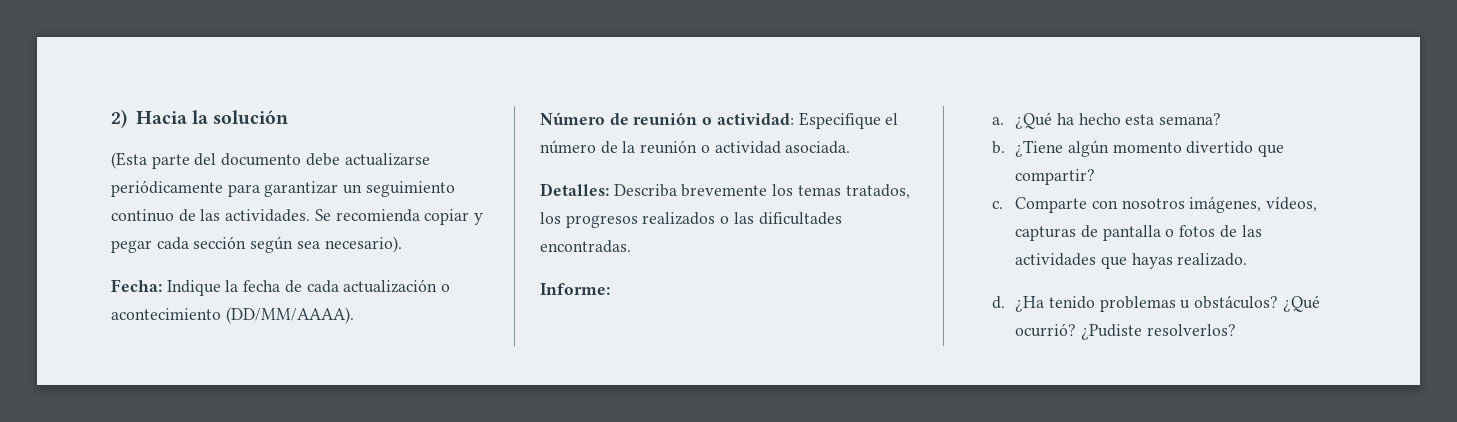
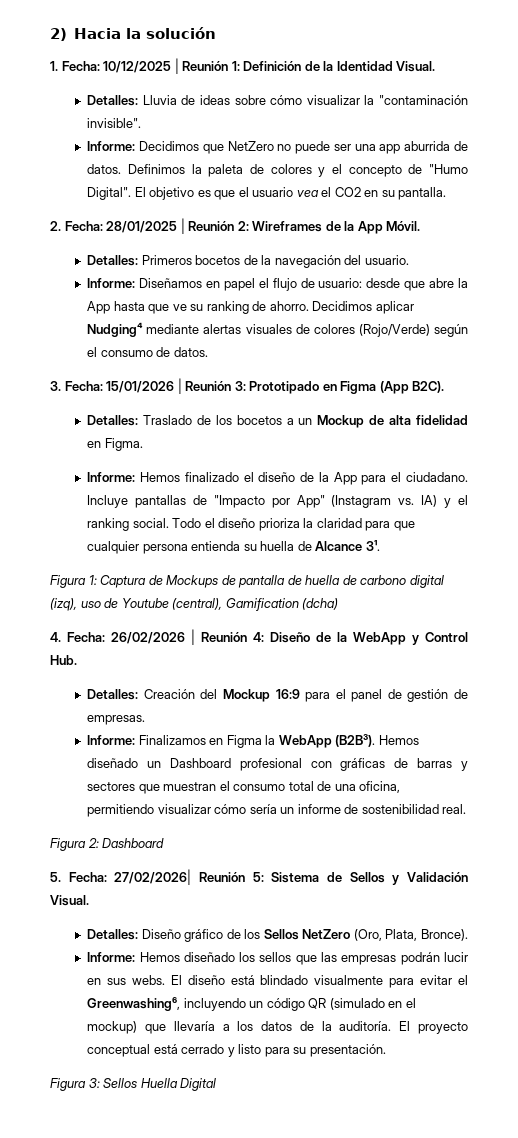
- (Esta parte del documento debe actualizarse periódicamente para garantizar un seguimiento continuo de las actividades. Se recomienda copiar y pegar cada sección según sea necesario).
- Fecha: Indique la fecha de cada actualización o acontecimiento (DD/MM/AAAA).
- Número de reunión o actividad: Especifique el número de la reunión o actividad asociada.
- Detalles: Describa brevemente los temas tratados, los progresos realizados o las dificultades encontradas.
- Informe:
- a. ¿Qué ha hecho esta semana?
- b. ¿Tiene algún momento divertido que compartir?
- c. Comparte con nosotros imágenes, vídeos, capturas de pantalla o fotos de las actividades que hayas realizado.
- d. ¿Ha tenido problemas u obstáculos? ¿Qué ocurrió? ¿Pudiste resolverlos?
+ 1. Fecha: 10/12/2025 | Reunión 1: Definición de la Identidad Visual.
+ Detalles: Lluvia de ideas sobre cómo visualizar la "contaminación invisible".
+ Informe: Decidimos que NetZero no puede ser una app aburrida de datos. Definimos la paleta de colores y el concepto de "Humo Digital". El objetivo es que el usuario vea el CO2 en su pantalla.
+ 2. Fecha: 28/01/2025 | Reunión 2: Wireframes de la App Móvil.
+ Detalles: Primeros bocetos de la navegación del usuario.
+ Informe: Diseñamos en papel el flujo de usuario: desde que abre la App hasta que ve su ranking de ahorro. Decidimos aplicar Nudging⁴ mediante alertas visuales de colores (Rojo/Verde) según el consumo de datos.
+ 3. Fecha: 15/01/2026 | Reunión 3: Prototipado en Figma (App B2C).
+ Detalles: Traslado de los bocetos a un Mockup de alta fidelidad en Figma.
+ Informe: Hemos finalizado el diseño de la App para el ciudadano. Incluye pantallas de "Impacto por App" (Instagram vs. IA) y el ranking social. Todo el diseño prioriza la claridad para que cualquier persona entienda su huella de Alcance 3¹.
+ Figura 1: Captura de Mockups de pantalla de huella de carbono digital (izq), uso de Youtube (central), Gamification (dcha)
+ 4. Fecha: 26/02/2026 | Reunión 4: Diseño de la WebApp y Control Hub.
+ Detalles: Creación del Mockup 16:9 para el panel de gestión de empresas.
+ Informe: Finalizamos en Figma la WebApp (B2B³). Hemos diseñado un Dashboard profesional con gráficas de barras y sectores que muestran el consumo total de una oficina, permitiendo visualizar cómo sería un informe de sostenibilidad real.
+ Figura 2: Dashboard
+ 5. Fecha: 27/02/2026| Reunión 5: Sistema de Sellos y Validación Visual.
+ Detalles: Diseño gráfico de los Sellos NetZero (Oro, Plata, Bronce).
+ Informe: Hemos diseñado los sellos que las empresas podrán lucir en sus webs. El diseño está blindado visualmente para evitar el Greenwashing⁶, incluyendo un código QR (simulado en el mockup) que llevaría a los datos de la auditoría. El proyecto conceptual está cerrado y listo para su presentación.
+ Figura 3: Sellos Huella Digital

